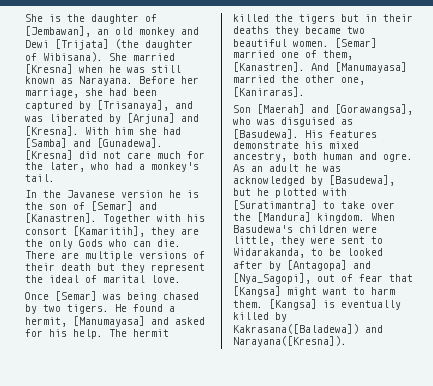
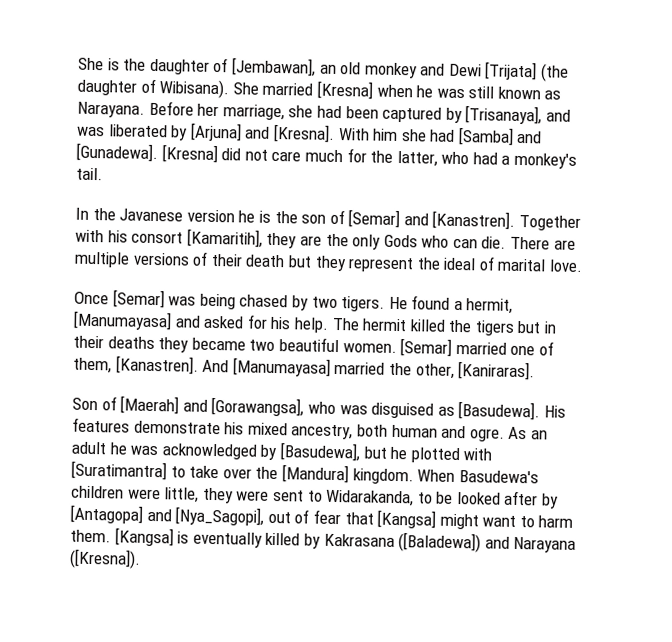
- [Kresna] did not care much for the later, who had a monkey's tail.
+ [Kresna] did not care much for the latter, who had a monkey's tail.
- And [Manumayasa] married the other one, [Kaniraras].
+ And [Manumayasa] married the other, [Kaniraras].
- Son [Maerah] and [Gorawangsa], who was disguised as [Basudewa].
+ Son of [Maerah] and [Gorawangsa], who was disguised as [Basudewa].
- [Kangsa] is eventually killed by Kakrasana([Baladewa]) and Narayana([Kresna]).
+ [Kangsa] is eventually killed by Kakrasana ([Baladewa]) and Narayana ([Kresna]).

